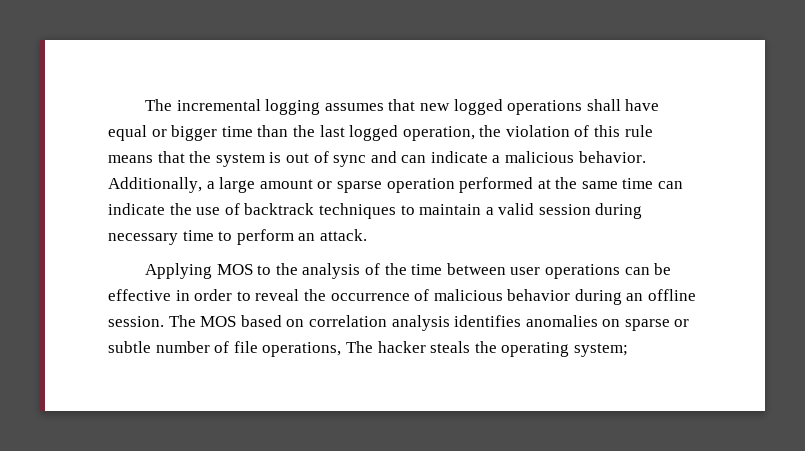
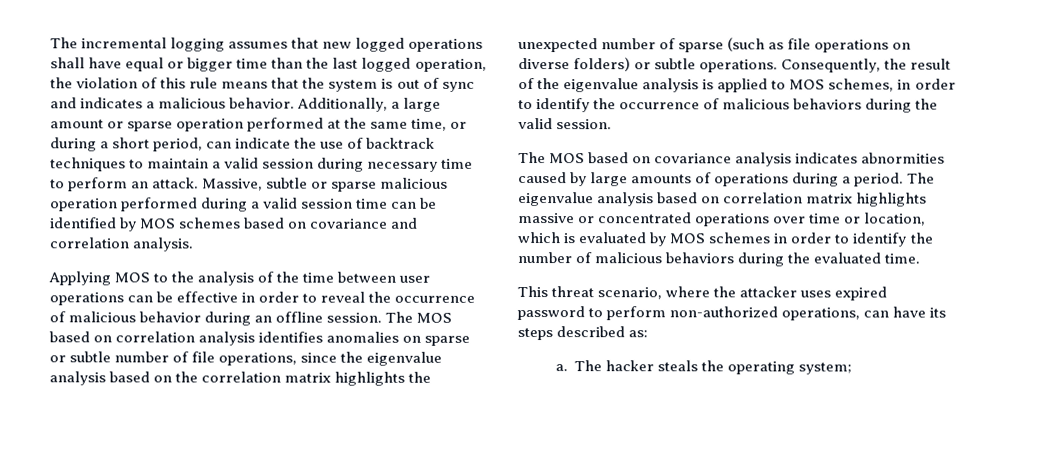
- The incremental logging assumes that new logged operations shall have equal or bigger time than the last logged operation, the violation of this rule means that the system is out of sync and can indicate a malicious behavior.
+ The incremental logging assumes that new logged operations shall have equal or bigger time than the last logged operation, the violation of this rule means that the system is out of sync and indicates a malicious behavior.
- Additionally, a large amount or sparse operation performed at the same time can indicate the use of backtrack techniques to maintain a valid session during necessary time to perform an attack.
+ Additionally, a large amount or sparse operation performed at the same time, or during a short period, can indicate the use of backtrack techniques to maintain a valid session during necessary time to perform an attack. Massive, subtle or sparse malicious operation performed during a valid session time can be identified by MOS schemes based on covariance and correlation analysis.
- The MOS based on correlation analysis identifies anomalies on sparse or subtle number of file operations, The hacker steals the operating system;
+ The MOS based on correlation analysis identifies anomalies on sparse or subtle number of file operations, since the eigenvalue analysis based on the correlation matrix highlights the unexpected number of sparse (such as file operations on diverse folders) or subtle operations. Consequently, the result of the eigenvalue analysis is applied to MOS schemes, in order to identify the occurrence of malicious behaviors during the valid session.
+ The MOS based on covariance analysis indicates abnormities caused by large amounts of operations during a period. The eigenvalue analysis based on correlation matrix highlights massive or concentrated operations over time or location, which is evaluated by MOS schemes in order to identify the number of malicious behaviors during the evaluated time.
+ This threat scenario, where the attacker uses expired password to perform non-authorized operations, can have its steps described as:
+ a. The hacker steals the operating system;

